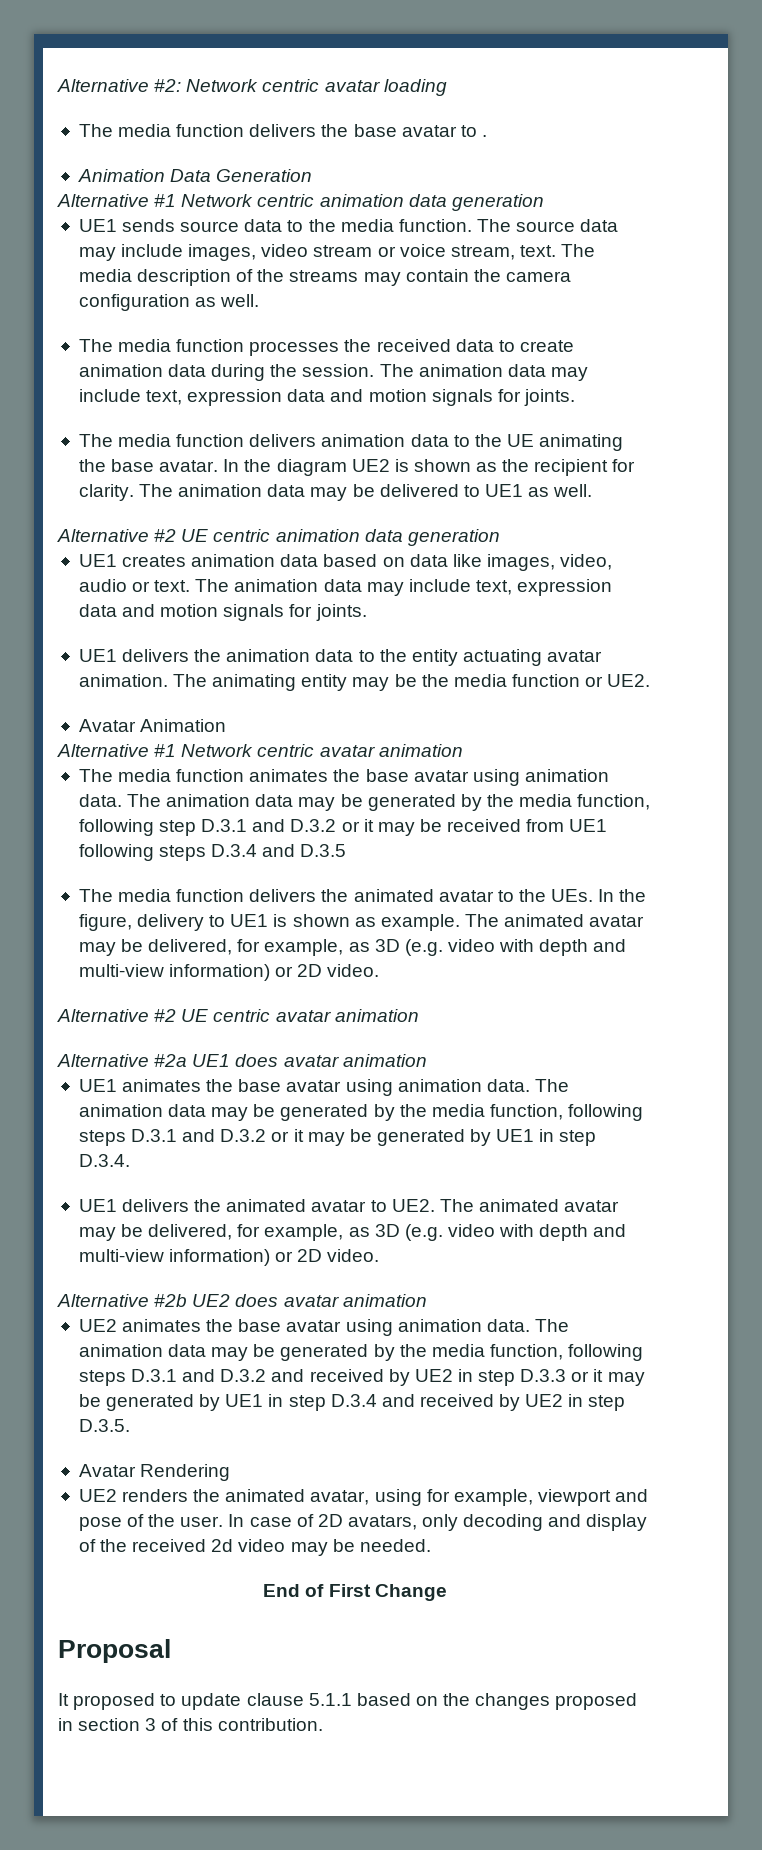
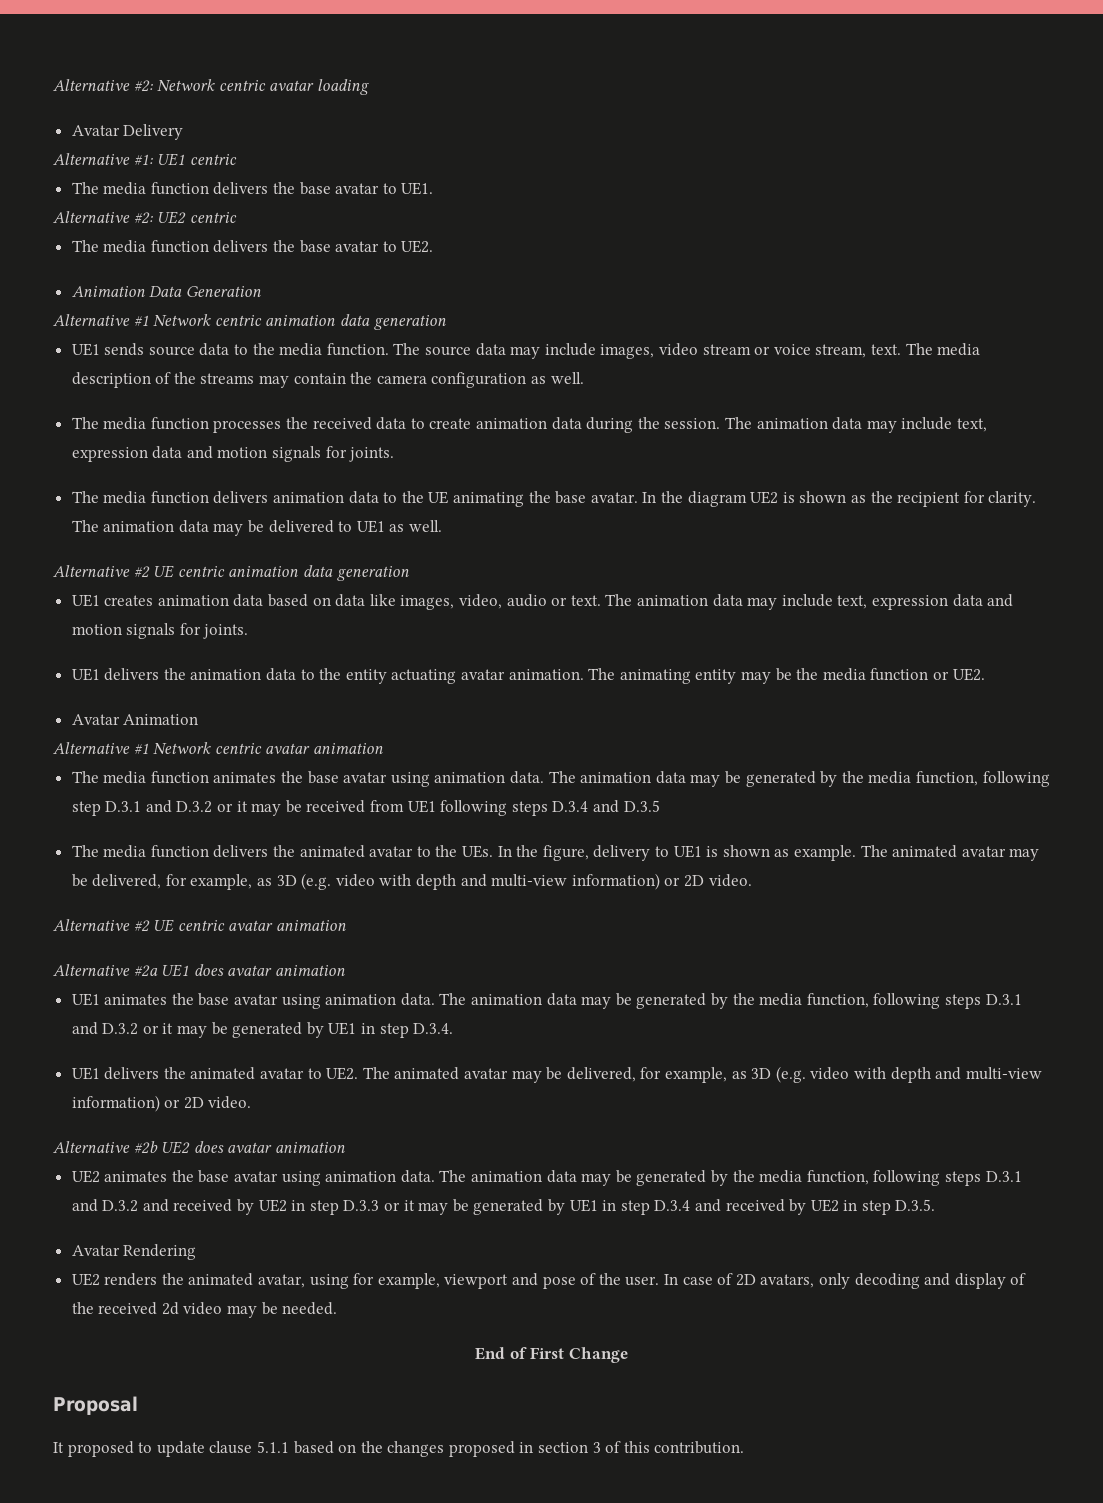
- The media function delivers the base avatar to .
+ Avatar Delivery
+ Alternative #1: UE1 centric
+ The media function delivers the base avatar to UE1.
+ Alternative #2: UE2 centric
+ The media function delivers the base avatar to UE2.

